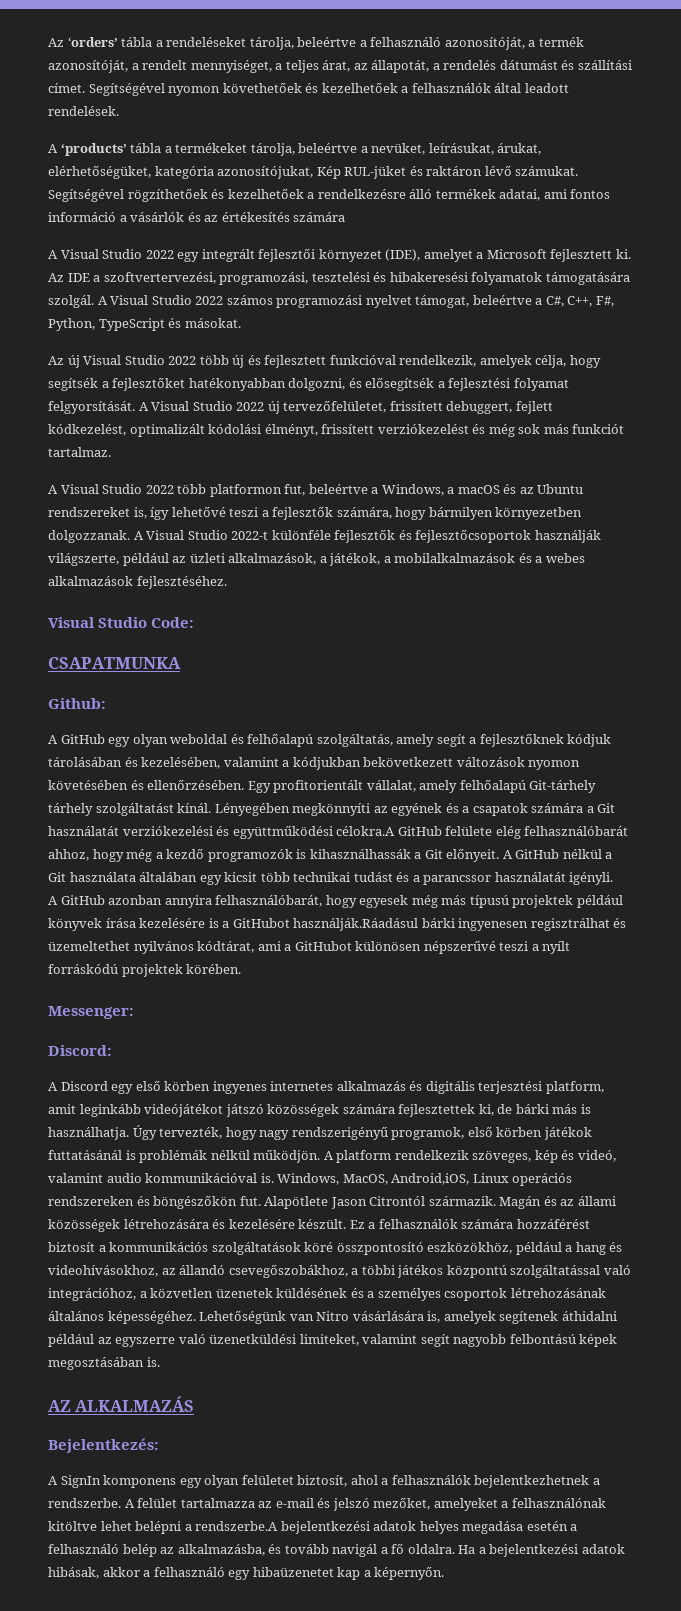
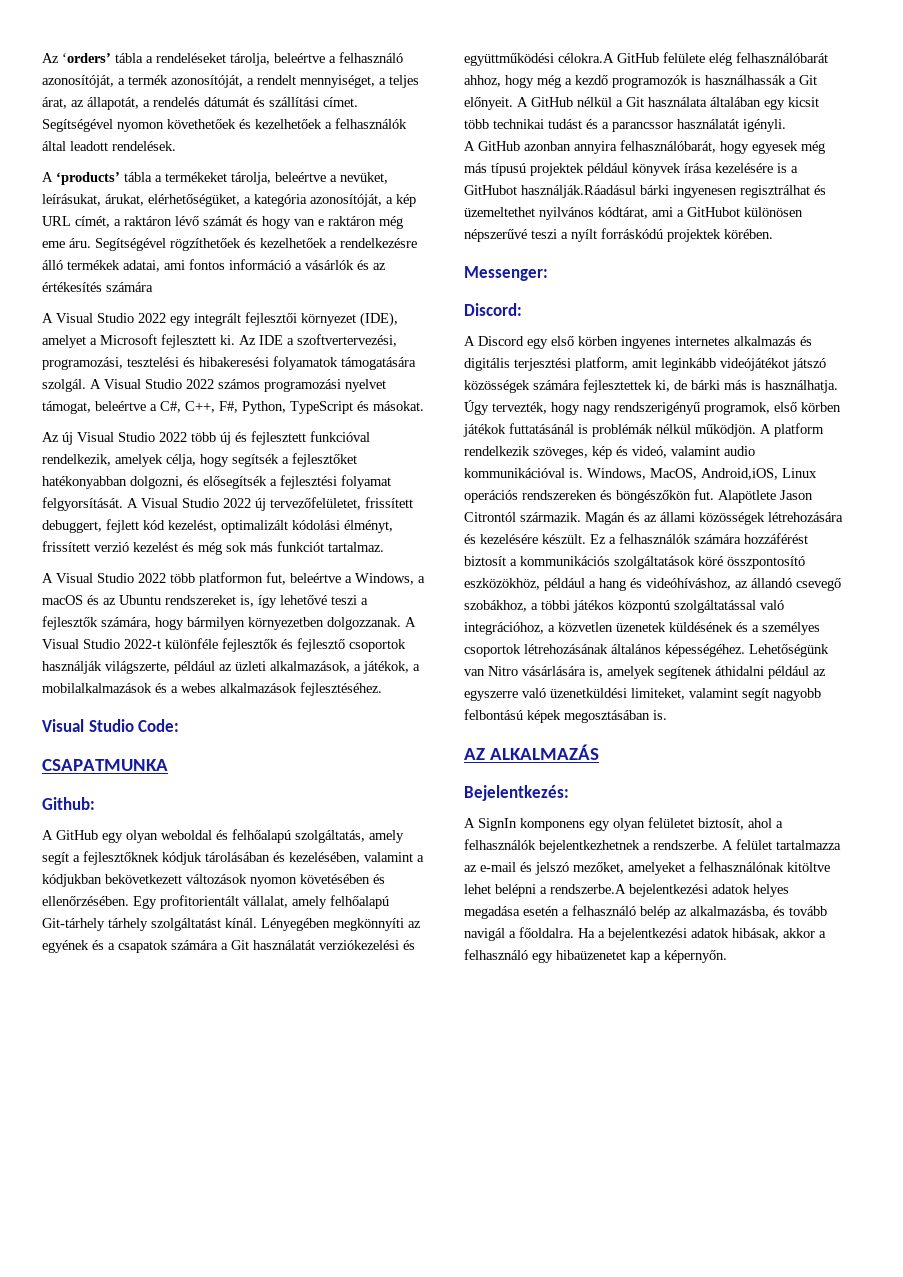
- Az ‘orders’ tábla a rendeléseket tárolja, beleértve a felhasználó azonosítóját, a termék azonosítóját, a rendelt mennyiséget, a teljes árat, az állapotát, a rendelés dátumást és szállítási címet.
+ Az ‘orders’ tábla a rendeléseket tárolja, beleértve a felhasználó azonosítóját, a termék azonosítóját, a rendelt mennyiséget, a teljes árat, az állapotát, a rendelés dátumát és szállítási címet.
- A ‘products’ tábla a termékeket tárolja, beleértve a nevüket, leírásukat, árukat, elérhetőségüket, kategória azonosítójukat, Kép RUL-jüket és raktáron lévő számukat.
+ A ‘products’ tábla a termékeket tárolja, beleértve a nevüket, leírásukat, árukat, elérhetőségüket, a kategória azonosítóját, a kép URL címét, a raktáron lévő számát és hogy van e raktáron még eme áru.
- A Visual Studio 2022 új tervezőfelületet, frissített debuggert, fejlett kódkezelést, optimalizált kódolási élményt, frissített verziókezelést és még sok más funkciót tartalmaz.
+ A Visual Studio 2022 új tervezőfelületet, frissített debuggert, fejlett kód kezelést, optimalizált kódolási élményt, frissített verzió kezelést és még sok más funkciót tartalmaz.
- A Visual Studio 2022-t különféle fejlesztők és fejlesztőcsoportok használják világszerte, például az üzleti alkalmazások, a játékok, a mobilalkalmazások és a webes alkalmazások fejlesztéséhez.
+ A Visual Studio 2022-t különféle fejlesztők és fejlesztő csoportok használják világszerte, például az üzleti alkalmazások, a játékok, a mobilalkalmazások és a webes alkalmazások fejlesztéséhez.
- Lényegében megkönnyíti az egyének és a csapatok számára a Git használatát verziókezelési és együttműködési célokra.A GitHub felülete elég felhasználóbarát ahhoz, hogy még a kezdő programozók is kihasználhassák a Git előnyeit.
+ Lényegében megkönnyíti az egyének és a csapatok számára a Git használatát verziókezelési és együttműködési célokra.A GitHub felülete elég felhasználóbarát ahhoz, hogy még a kezdő programozók is használhassák a Git előnyeit.
- Ez a felhasználók számára hozzáférést biztosít a kommunikációs szolgáltatások köré összpontosító eszközökhöz, például a hang és videohívásokhoz, az állandó csevegőszobákhoz, a többi játékos központú szolgáltatással való integrációhoz, a közvetlen üzenetek küldésének és a személyes csoportok létrehozásának általános képességéhez.
+ Ez a felhasználók számára hozzáférést biztosít a kommunikációs szolgáltatások köré összpontosító eszközökhöz, például a hang és videóhíváshoz, az állandó csevegő szobákhoz, a többi játékos központú szolgáltatással való integrációhoz, a közvetlen üzenetek küldésének és a személyes csoportok létrehozásának általános képességéhez.
- A felület tartalmazza az e-mail és jelszó mezőket, amelyeket a felhasználónak kitöltve lehet belépni a rendszerbe.A bejelentkezési adatok helyes megadása esetén a felhasználó belép az alkalmazásba, és tovább navigál a fő oldalra.
+ A felület tartalmazza az e-mail és jelszó mezőket, amelyeket a felhasználónak kitöltve lehet belépni a rendszerbe.A bejelentkezési adatok helyes megadása esetén a felhasználó belép az alkalmazásba, és tovább navigál a főoldalra.

